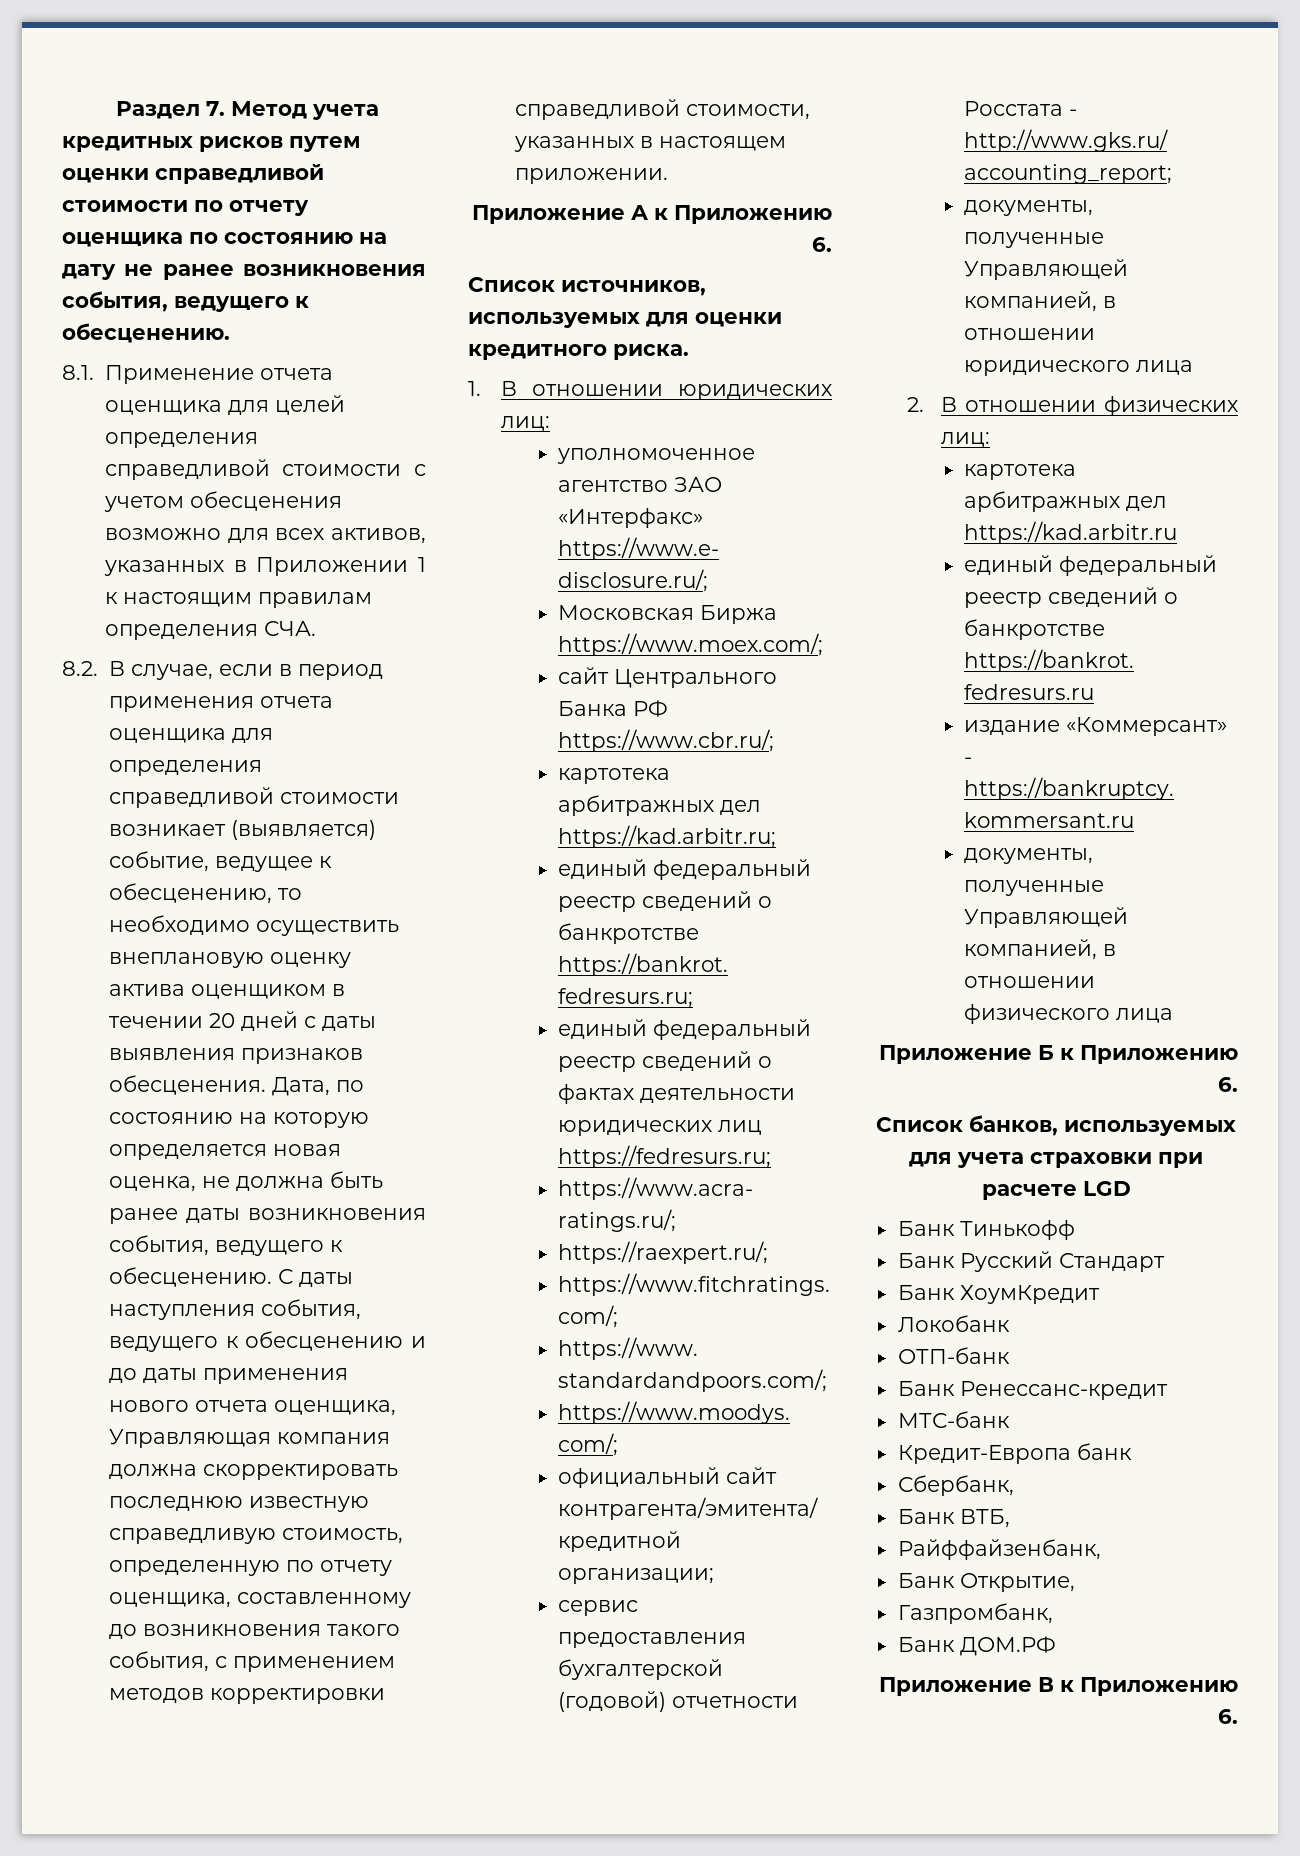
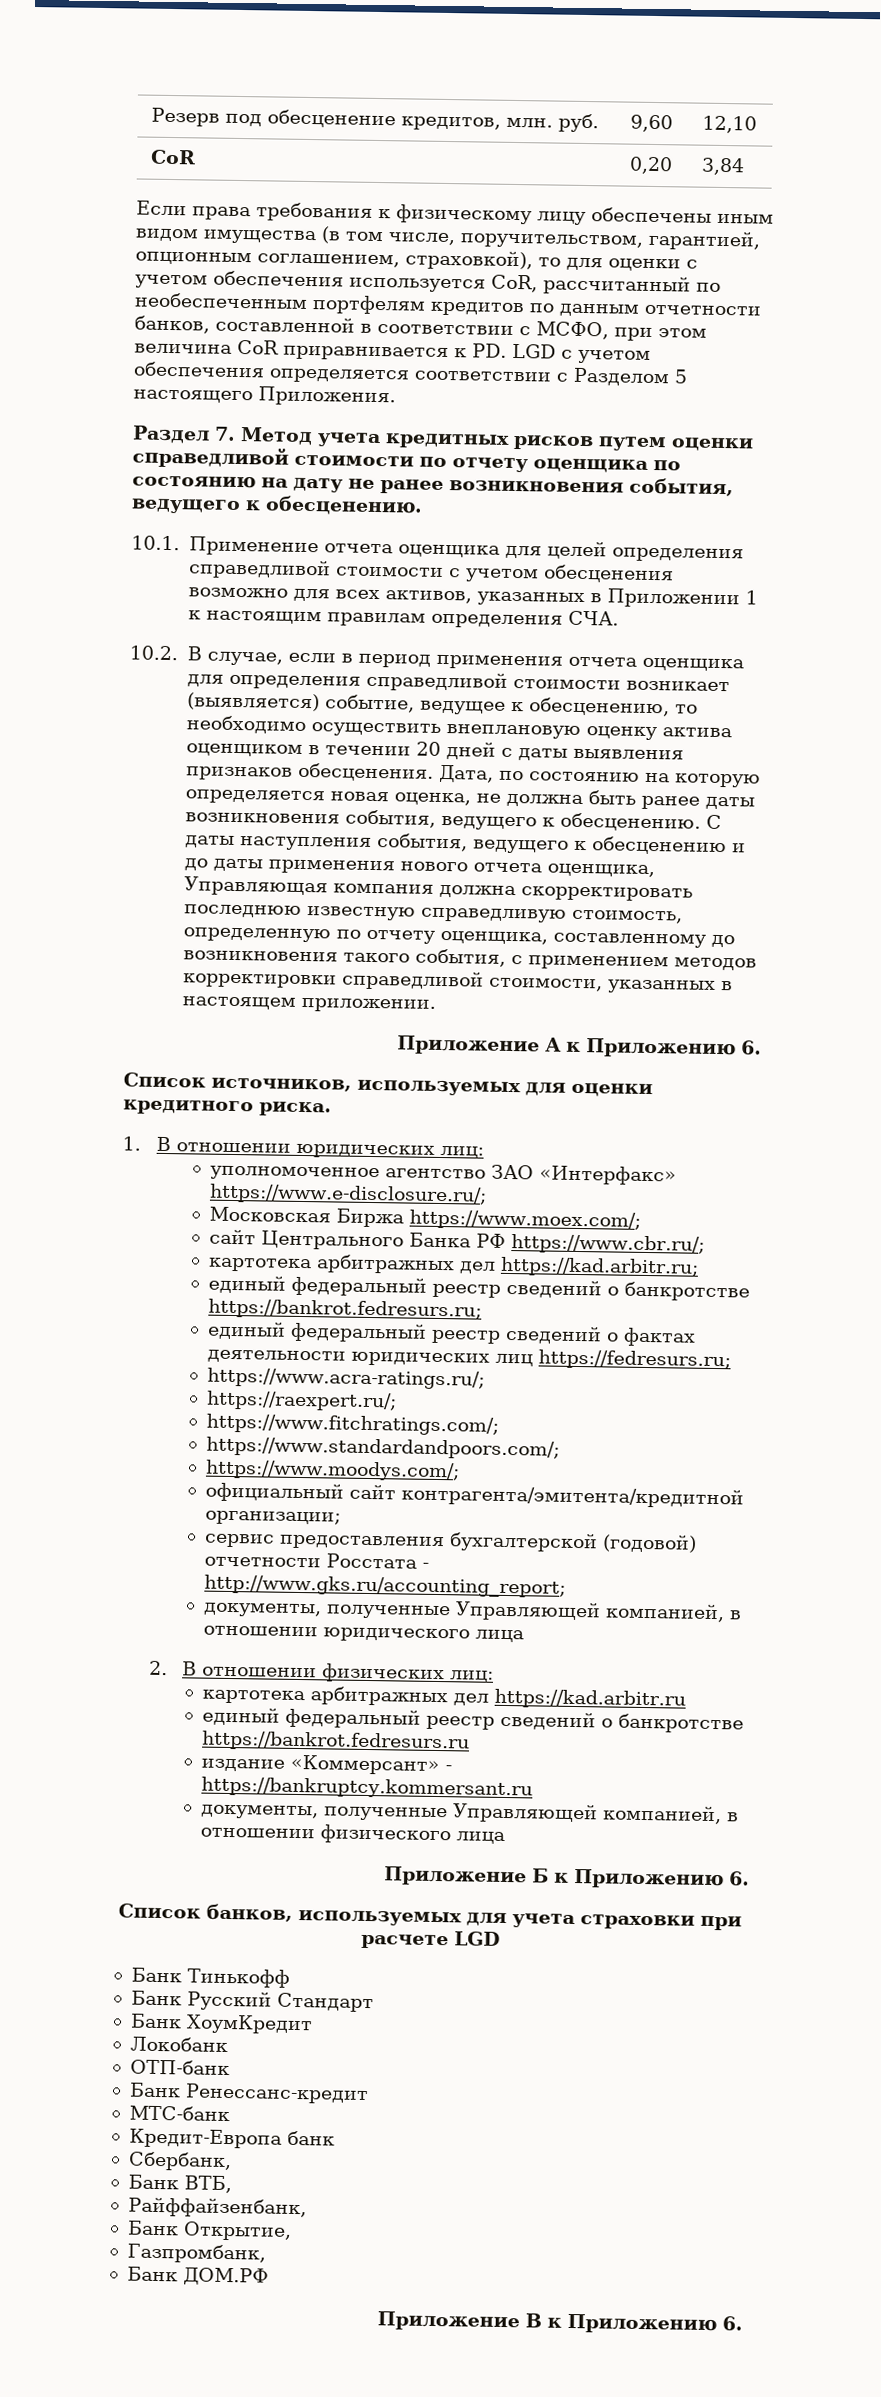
+ Резерв под обесценение кредитов, млн. руб. | 9,60 | 12,10
+ CoR | 0,20 | 3,84
+ Если права требования к физическому лицу обеспечены иным видом имущества (в том числе, поручительством, гарантией, опционным соглашением, страховкой), то для оценки с учетом обеспечения используется CoR, рассчитанный по необеспеченным портфелям кредитов по данным отчетности банков, составленной в соответствии с МСФО, при этом величина CoR приравнивается к PD. LGD с учетом обеспечения определяется соответствии с Разделом 5 настоящего Приложения.
- 8.1. Применение отчета оценщика для целей определения справедливой стоимости с учетом обесценения возможно для всех активов, указанных в Приложении 1 к настоящим правилам определения СЧА.
+ 10.1. Применение отчета оценщика для целей определения справедливой стоимости с учетом обесценения возможно для всех активов, указанных в Приложении 1 к настоящим правилам определения СЧА.
- 8.2. В случае, если в период применения отчета оценщика для определения справедливой стоимости возникает (выявляется) событие, ведущее к обесценению, то необходимо осуществить внеплановую оценку актива оценщиком в течении 20 дней с даты выявления признаков обесценения.
+ 10.2. В случае, если в период применения отчета оценщика для определения справедливой стоимости возникает (выявляется) событие, ведущее к обесценению, то необходимо осуществить внеплановую оценку актива оценщиком в течении 20 дней с даты выявления признаков обесценения.

